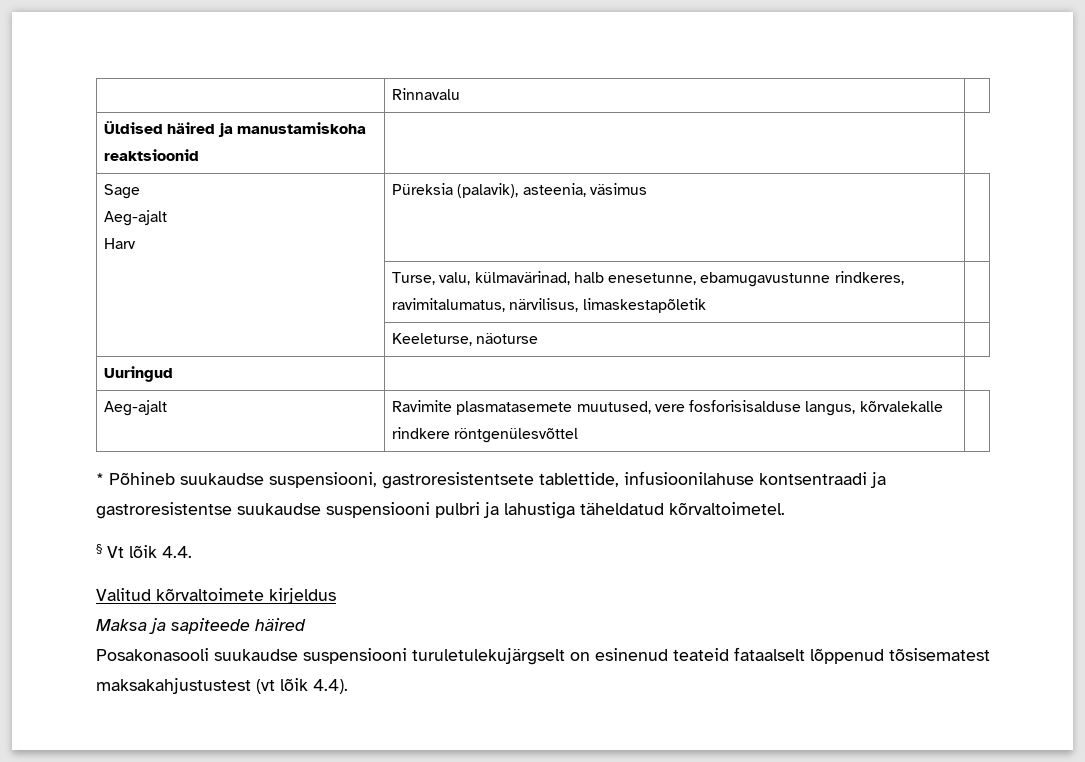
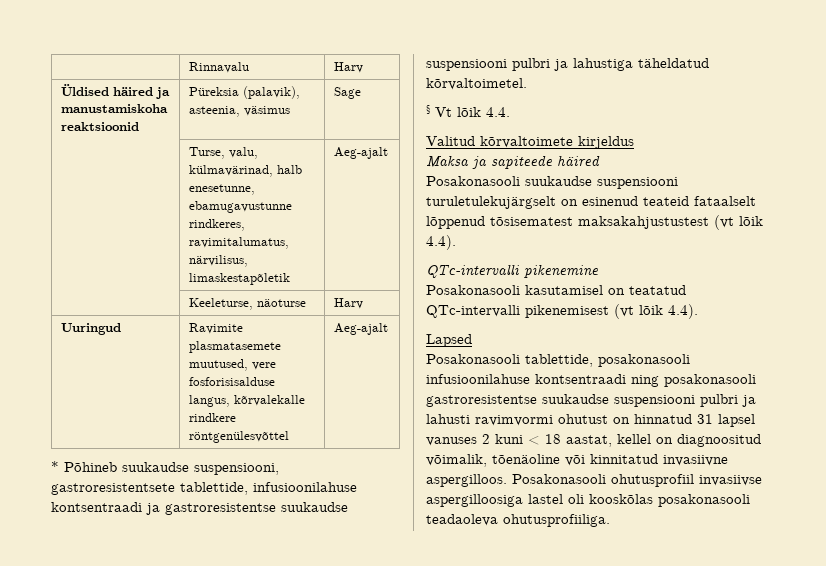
- | Rinnavalu |
+ | Rinnavalu | Harv
- Üldised häired ja manustamiskoha reaktsioonid |
- Sage
- Aeg-ajalt
- Harv | Püreksia (palavik), asteenia, väsimus |
+ Üldised häired ja manustamiskoha reaktsioonid | Püreksia (palavik), asteenia, väsimus | Sage
- | Turse, valu, külmavärinad, halb enesetunne, ebamugavustunne rindkeres, ravimitalumatus, närvilisus, limaskestapõletik |
+ | Turse, valu, külmavärinad, halb enesetunne, ebamugavustunne rindkeres, ravimitalumatus, närvilisus, limaskestapõletik | Aeg-ajalt
- | Keeleturse, näoturse |
+ | Keeleturse, näoturse | Harv
- Uuringud |
- Aeg-ajalt | Ravimite plasmatasemete muutused, vere fosforisisalduse langus, kõrvalekalle rindkere röntgenülesvõttel |
+ Uuringud | Ravimite plasmatasemete muutused, vere fosforisisalduse langus, kõrvalekalle rindkere röntgenülesvõttel | Aeg-ajalt
+ QTc-intervalli pikenemine
+ Posakonasooli kasutamisel on teatatud QTc-intervalli pikenemisest (vt lõik 4.4).
+ Lapsed
+ Posakonasooli tablettide, posakonasooli infusioonilahuse kontsentraadi ning posakonasooli gastroresistentse suukaudse suspensiooni pulbri ja lahusti ravimvormi ohutust on hinnatud 31 lapsel vanuses 2 kuni < 18 aastat, kellel on diagnoositud võimalik, tõenäoline või kinnitatud invasiivne aspergilloos. Posakonasooli ohutusprofiil invasiivse aspergilloosiga lastel oli kooskõlas posakonasooli teadaoleva ohutusprofiiliga.

